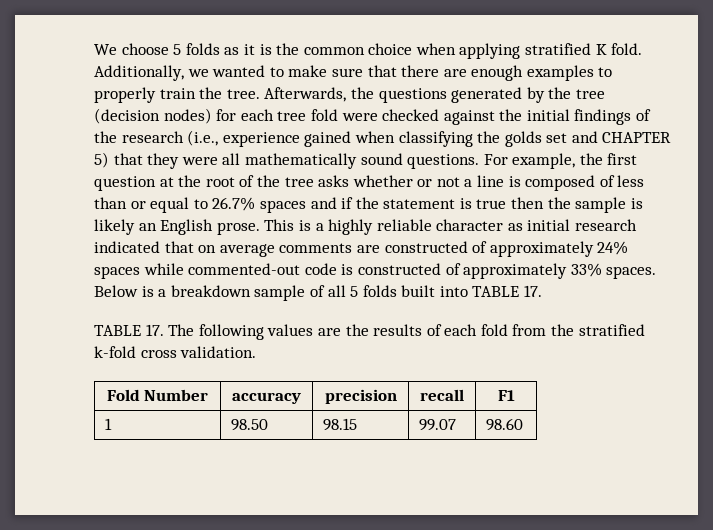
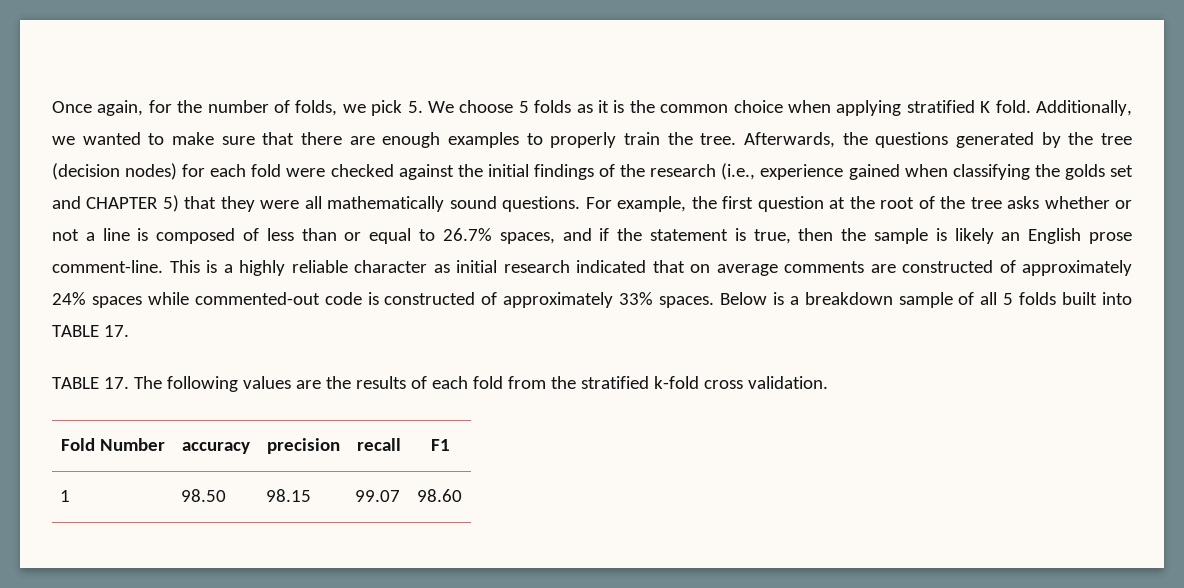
- We choose 5 folds as it is the common choice when applying stratified K fold.
+ Once again, for the number of folds, we pick 5. We choose 5 folds as it is the common choice when applying stratified K fold.
- Afterwards, the questions generated by the tree (decision nodes) for each tree fold were checked against the initial findings of the research (i.e., experience gained when classifying the golds set and CHAPTER 5) that they were all mathematically sound questions.
+ Afterwards, the questions generated by the tree (decision nodes) for each fold were checked against the initial findings of the research (i.e., experience gained when classifying the golds set and CHAPTER 5) that they were all mathematically sound questions.
- For example, the first question at the root of the tree asks whether or not a line is composed of less than or equal to 26.7% spaces and if the statement is true then the sample is likely an English prose.
+ For example, the first question at the root of the tree asks whether or not a line is composed of less than or equal to 26.7% spaces, and if the statement is true, then the sample is likely an English prose comment-line.

